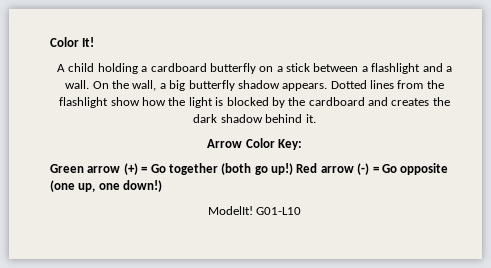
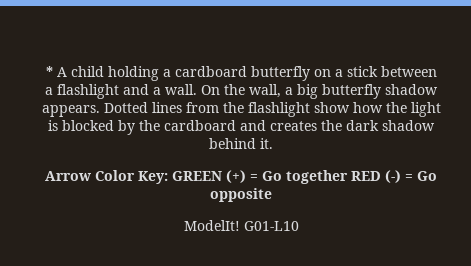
- Color It!
- A child holding a cardboard butterfly on a stick between a flashlight and a wall.
+ * A child holding a cardboard butterfly on a stick between a flashlight and a wall.
- Arrow Color Key:
- Green arrow (+) = Go together (both go up!) Red arrow (-) = Go opposite (one up, one down!)
+ Arrow Color Key: GREEN (+) = Go together RED (-) = Go opposite

